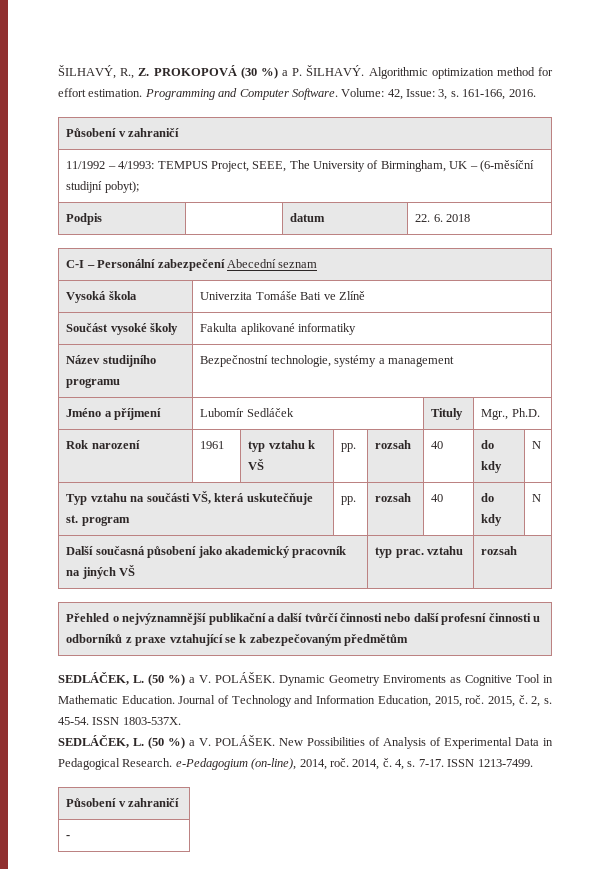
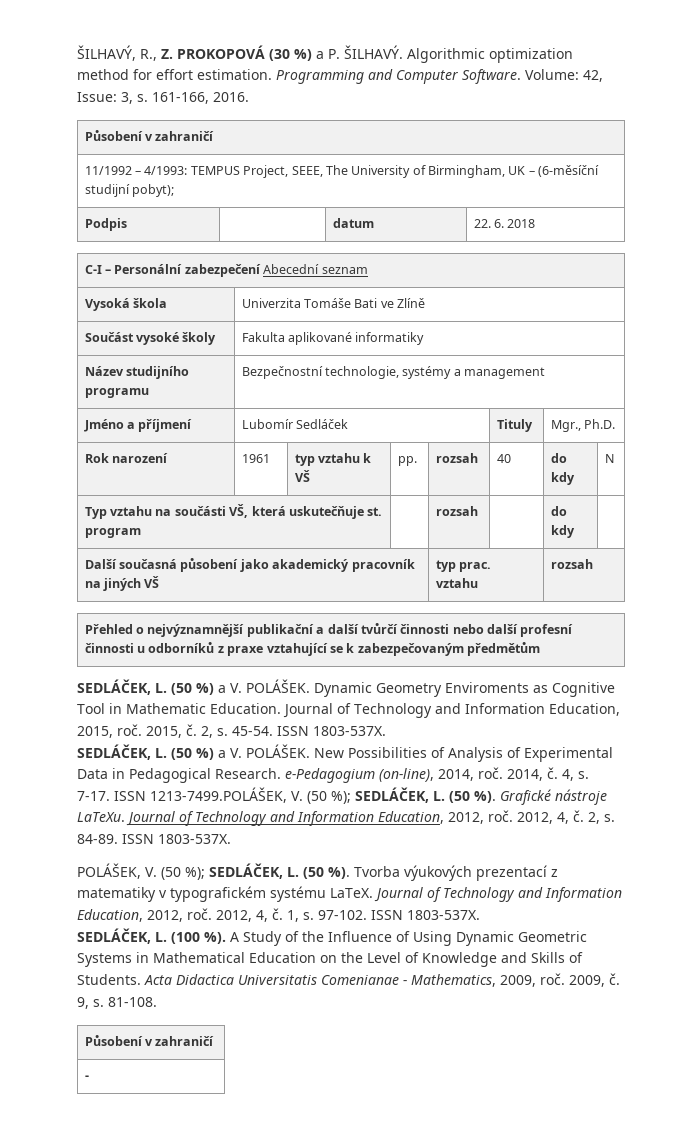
- Typ vztahu na součásti VŠ, která uskutečňuje st. program | pp. | rozsah | 40 | do kdy | N
+ Typ vztahu na součásti VŠ, která uskutečňuje st. program | | rozsah | | do kdy |
- ISSN 1213-7499.
+ ISSN 1213-7499.POLÁŠEK, V. (50 %); SEDLÁČEK, L. (50 %). Grafické nástroje LaTeXu. Journal of Technology and Information Education, 2012, roč. 2012, 4, č. 2, s. 84-89. ISSN 1803-537X.
+ POLÁŠEK, V. (50 %); SEDLÁČEK, L. (50 %). Tvorba výukových prezentací z matematiky v typografickém systému LaTeX. Journal of Technology and Information Education, 2012, roč. 2012, 4, č. 1, s. 97-102. ISSN 1803-537X.
+ SEDLÁČEK, L. (100 %). A Study of the Influence of Using Dynamic Geometric Systems in Mathematical Education on the Level of Knowledge and Skills of Students. Acta Didactica Universitatis Comenianae - Mathematics, 2009, roč. 2009, č. 9, s. 81-108.

